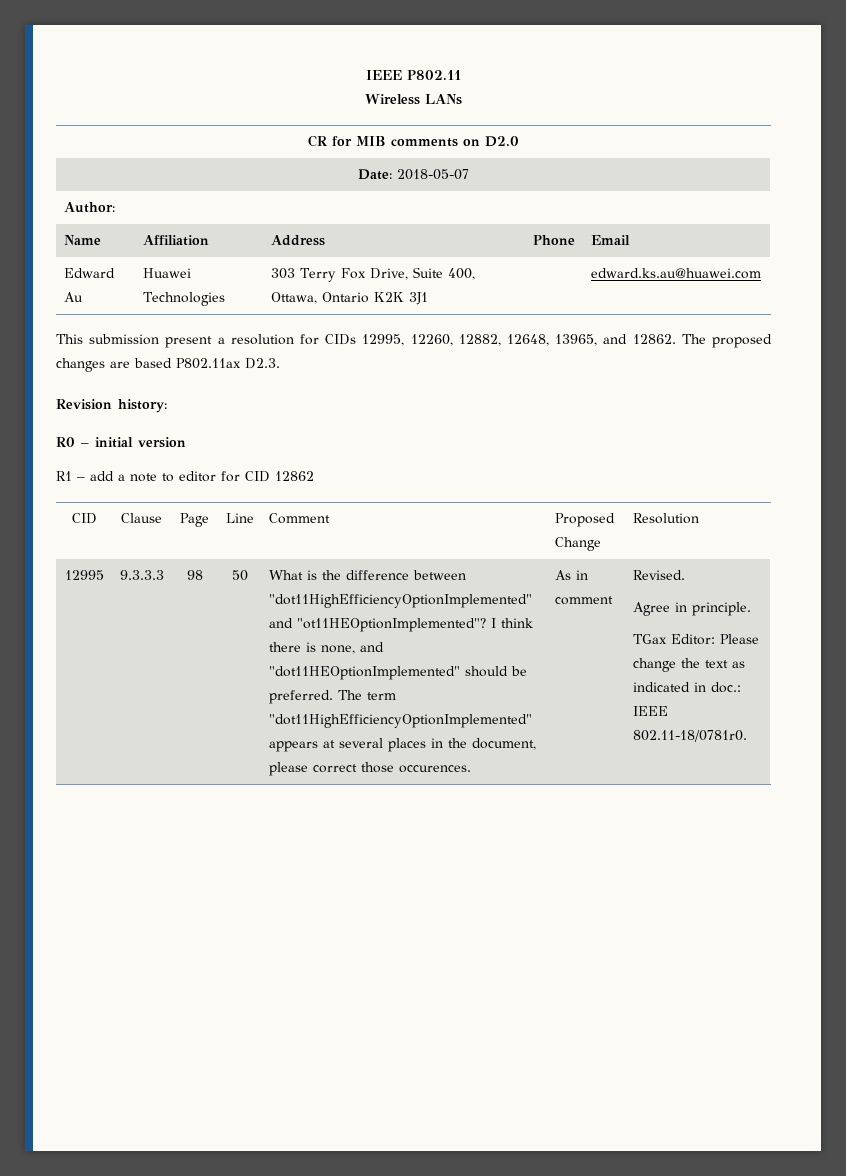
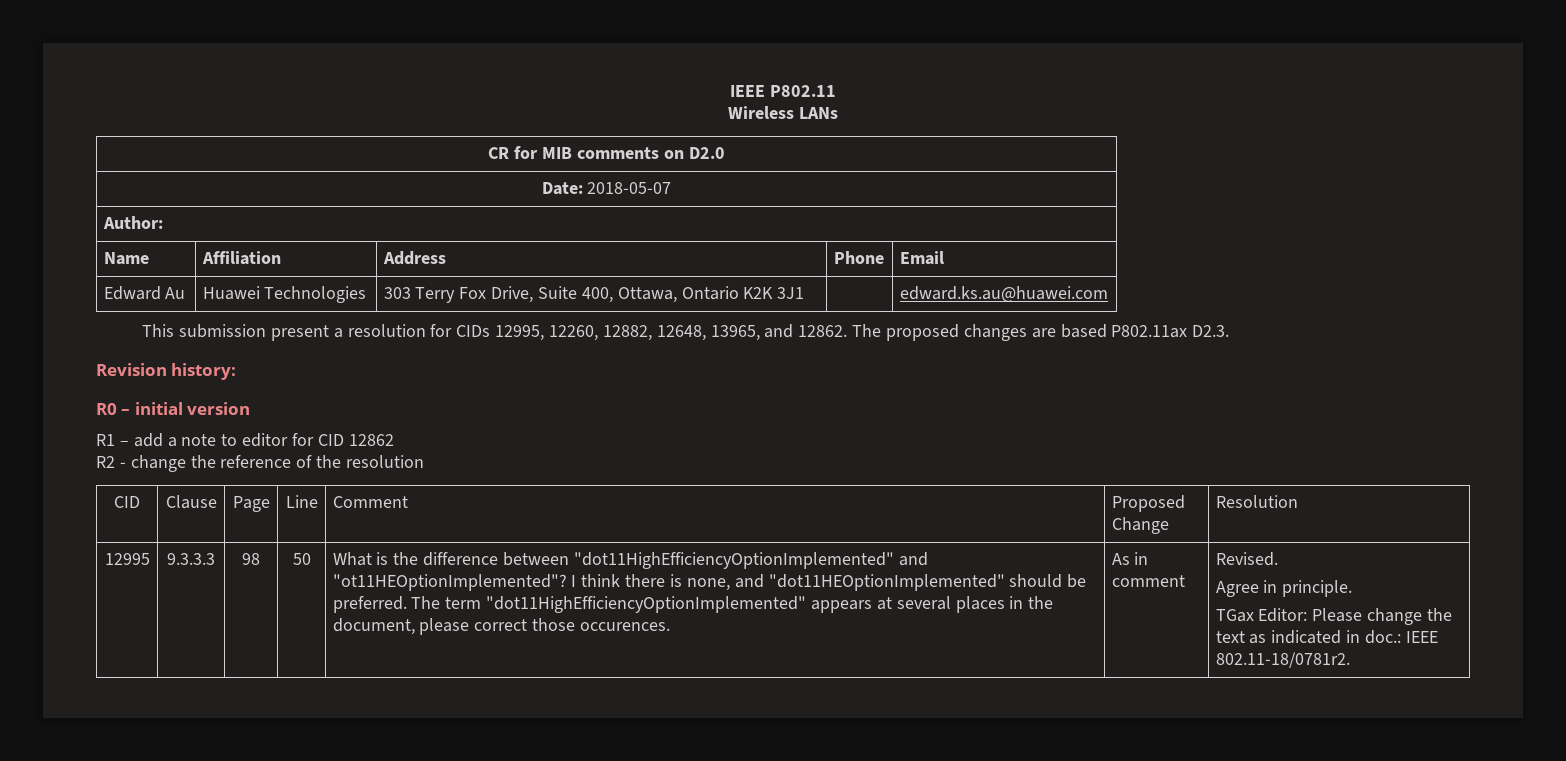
+ R2 - change the reference of the resolution
- TGax Editor: Please change the text as indicated in doc.: IEEE 802.11-18/0781r0.
+ TGax Editor: Please change the text as indicated in doc.: IEEE 802.11-18/0781r2.

